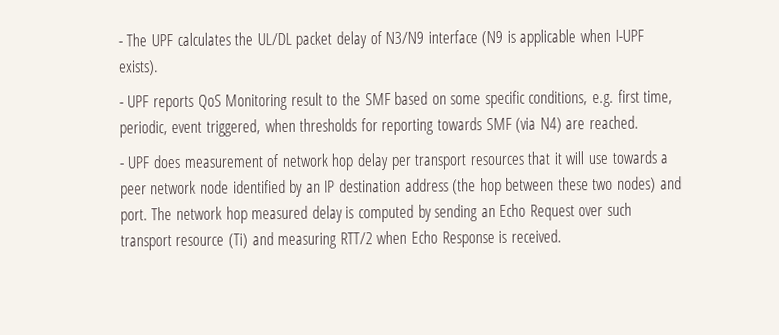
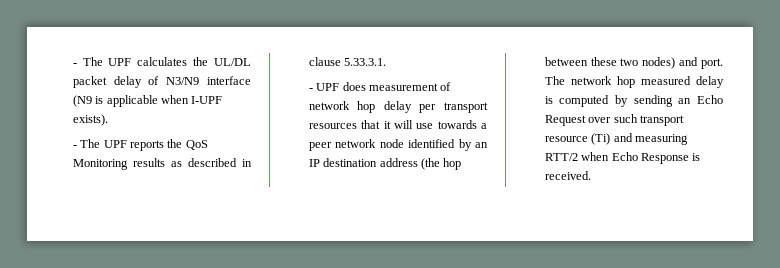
- - UPF reports QoS Monitoring result to the SMF based on some specific conditions, e.g. first time, periodic, event triggered, when thresholds for reporting towards SMF (via N4) are reached.
+ - The UPF reports the QoS Monitoring results as described in clause 5.33.3.1.

